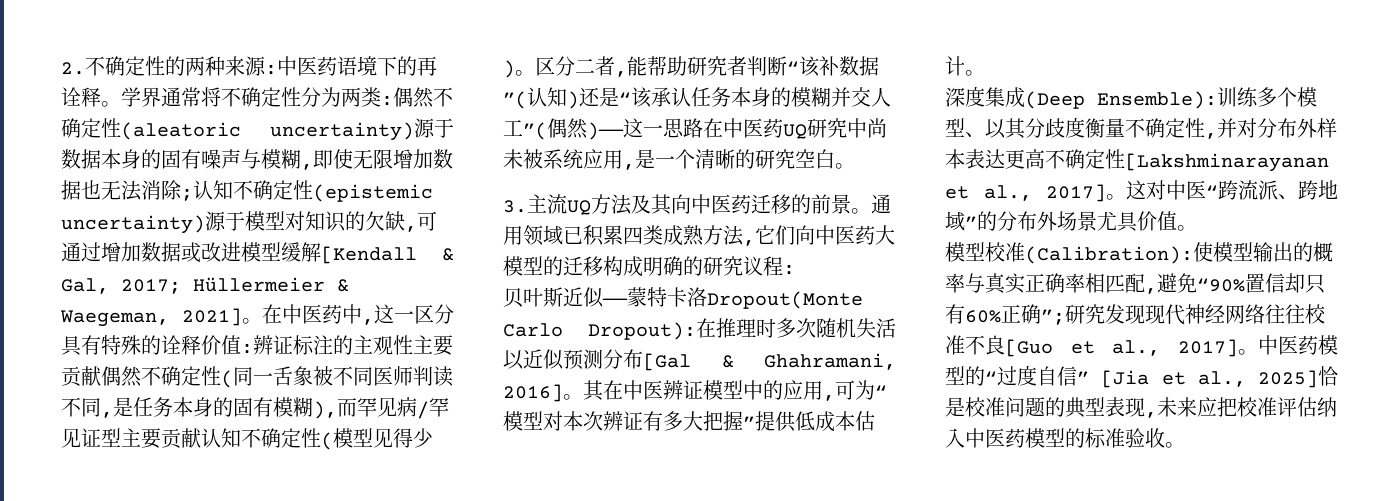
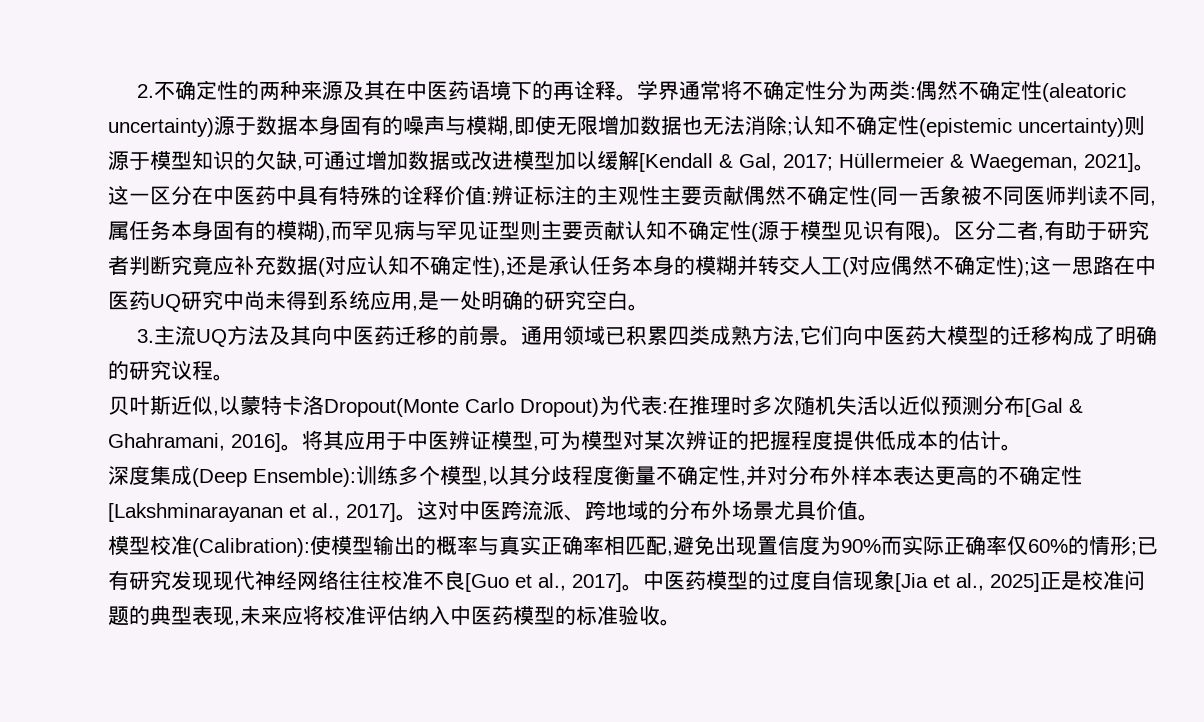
- 2.不确定性的两种来源:中医药语境下的再诠释。
+ 2.不确定性的两种来源及其在中医药语境下的再诠释。
- 学界通常将不确定性分为两类:偶然不确定性(aleatoric uncertainty)源于数据本身的固有噪声与模糊,即使无限增加数据也无法消除;认知不确定性(epistemic uncertainty)源于模型对知识的欠缺,可通过增加数据或改进模型缓解[Kendall & Gal, 2017; Hüllermeier & Waegeman, 2021]。
+ 学界通常将不确定性分为两类:偶然不确定性(aleatoric uncertainty)源于数据本身固有的噪声与模糊,即使无限增加数据也无法消除;认知不确定性(epistemic uncertainty)则源于模型知识的欠缺,可通过增加数据或改进模型加以缓解[Kendall & Gal, 2017; Hüllermeier & Waegeman, 2021]。
- 在中医药中,这一区分具有特殊的诠释价值:辨证标注的主观性主要贡献偶然不确定性(同一舌象被不同医师判读不同,是任务本身的固有模糊),而罕见病/罕见证型主要贡献认知不确定性(模型见得少)。
+ 这一区分在中医药中具有特殊的诠释价值:辨证标注的主观性主要贡献偶然不确定性(同一舌象被不同医师判读不同,属任务本身固有的模糊),而罕见病与罕见证型则主要贡献认知不确定性(源于模型见识有限)。
- 区分二者,能帮助研究者判断“该补数据”(认知)还是“该承认任务本身的模糊并交人工”(偶然)——这一思路在中医药UQ研究中尚未被系统应用,是一个清晰的研究空白。
+ 区分二者,有助于研究者判断究竟应补充数据(对应认知不确定性),还是承认任务本身的模糊并转交人工(对应偶然不确定性);这一思路在中医药UQ研究中尚未得到系统应用,是一处明确的研究空白。
- 通用领域已积累四类成熟方法,它们向中医药大模型的迁移构成明确的研究议程:
+ 通用领域已积累四类成熟方法,它们向中医药大模型的迁移构成了明确的研究议程。
- 贝叶斯近似——蒙特卡洛Dropout(Monte Carlo Dropout):在推理时多次随机失活以近似预测分布[Gal & Ghahramani, 2016]。
+ 贝叶斯近似,以蒙特卡洛Dropout(Monte Carlo Dropout)为代表:在推理时多次随机失活以近似预测分布[Gal & Ghahramani, 2016]。
- 其在中医辨证模型中的应用,可为“模型对本次辨证有多大把握”提供低成本估计。
+ 将其应用于中医辨证模型,可为模型对某次辨证的把握程度提供低成本的估计。
- 深度集成(Deep Ensemble):训练多个模型、以其分歧度衡量不确定性,并对分布外样本表达更高不确定性[Lakshminarayanan et al., 2017]。
+ 深度集成(Deep Ensemble):训练多个模型,以其分歧程度衡量不确定性,并对分布外样本表达更高的不确定性[Lakshminarayanan et al., 2017]。
- 这对中医“跨流派、跨地域”的分布外场景尤具价值。
+ 这对中医跨流派、跨地域的分布外场景尤具价值。
- 模型校准(Calibration):使模型输出的概率与真实正确率相匹配,避免“90%置信却只有60%正确”;研究发现现代神经网络往往校准不良[Guo et al., 2017]。
+ 模型校准(Calibration):使模型输出的概率与真实正确率相匹配,避免出现置信度为90%而实际正确率仅60%的情形;已有研究发现现代神经网络往往校准不良[Guo et al., 2017]。
- 中医药模型的“过度自信” [Jia et al., 2025]恰是校准问题的典型表现,未来应把校准评估纳入中医药模型的标准验收。
+ 中医药模型的过度自信现象[Jia et al., 2025]正是校准问题的典型表现,未来应将校准评估纳入中医药模型的标准验收。

